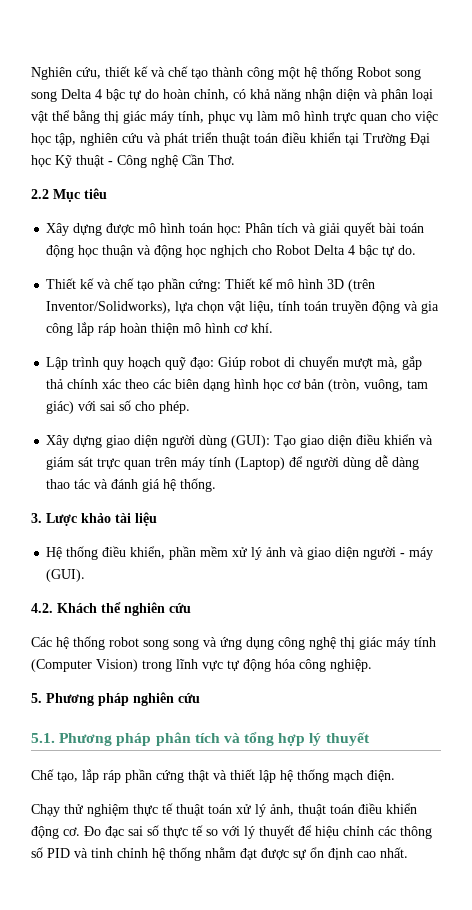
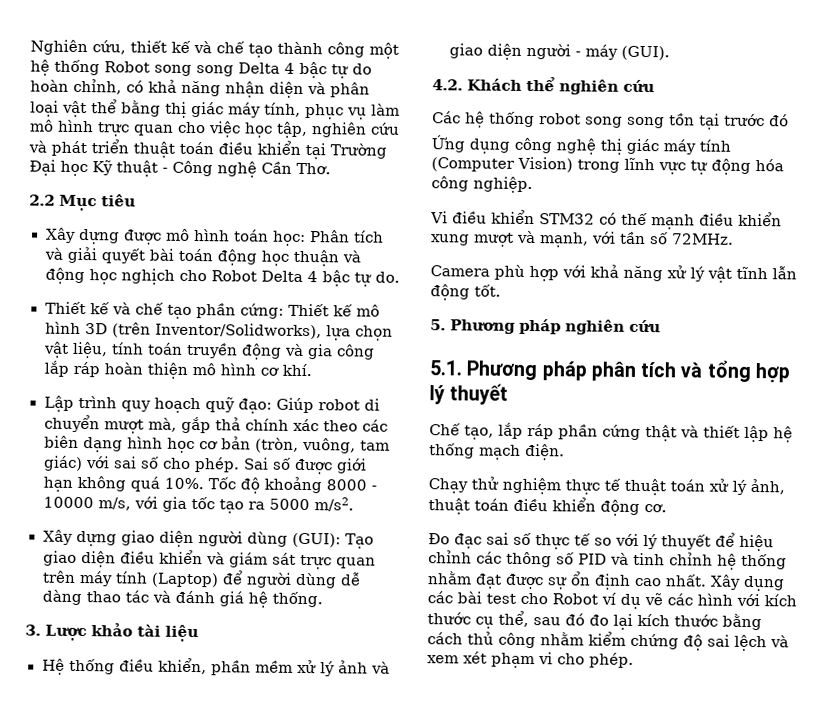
+ Sai số được giới hạn không quá 10%. Tốc độ khoảng 8000 - 10000 m/s, với gia tốc tạo ra 5000 m/s2.
- Các hệ thống robot song song và ứng dụng công nghệ thị giác máy tính (Computer Vision) trong lĩnh vực tự động hóa công nghiệp.
+ Các hệ thống robot song song tồn tại trước đó
+ Ứng dụng công nghệ thị giác máy tính (Computer Vision) trong lĩnh vực tự động hóa công nghiệp.
+ Vi điều khiển STM32 có thế mạnh điều khiển xung mượt và mạnh, với tần số 72MHz.
+ Camera phù hợp với khả năng xử lý vật tĩnh lẫn động tốt.
- Chạy thử nghiệm thực tế thuật toán xử lý ảnh, thuật toán điều khiển động cơ. Đo đạc sai số thực tế so với lý thuyết để hiệu chỉnh các thông số PID và tinh chỉnh hệ thống nhằm đạt được sự ổn định cao nhất.
+ Chạy thử nghiệm thực tế thuật toán xử lý ảnh, thuật toán điều khiển động cơ.
+ Đo đạc sai số thực tế so với lý thuyết để hiệu chỉnh các thông số PID và tinh chỉnh hệ thống nhằm đạt được sự ổn định cao nhất.
+ Xây dụng các bài test cho Robot ví dụ vẽ các hình với kích thước cụ thể, sau đó đo lại kích thước bằng cách thủ công nhằm kiểm chứng độ sai lệch và xem xét phạm vi cho phép.

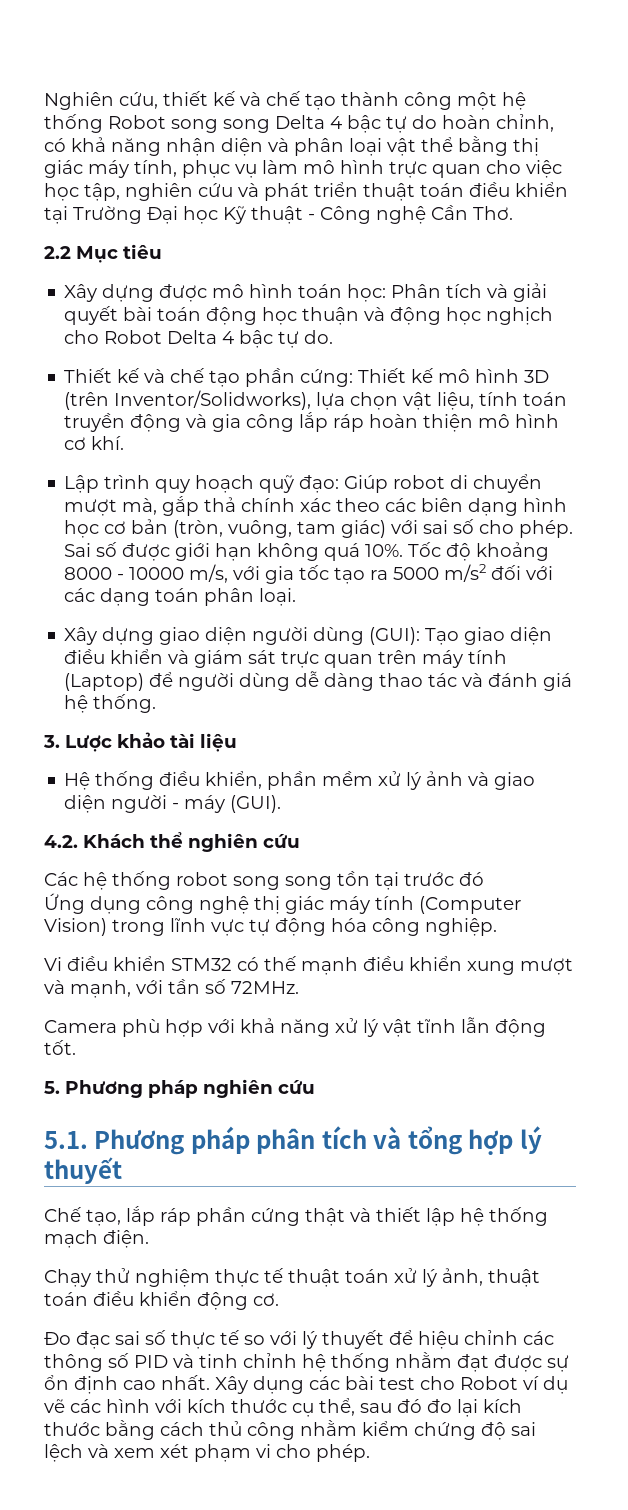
- Tốc độ khoảng 8000 - 10000 m/s, với gia tốc tạo ra 5000 m/s2.
+ Tốc độ khoảng 8000 - 10000 m/s, với gia tốc tạo ra 5000 m/s2 đối với các dạng toán phân loại.

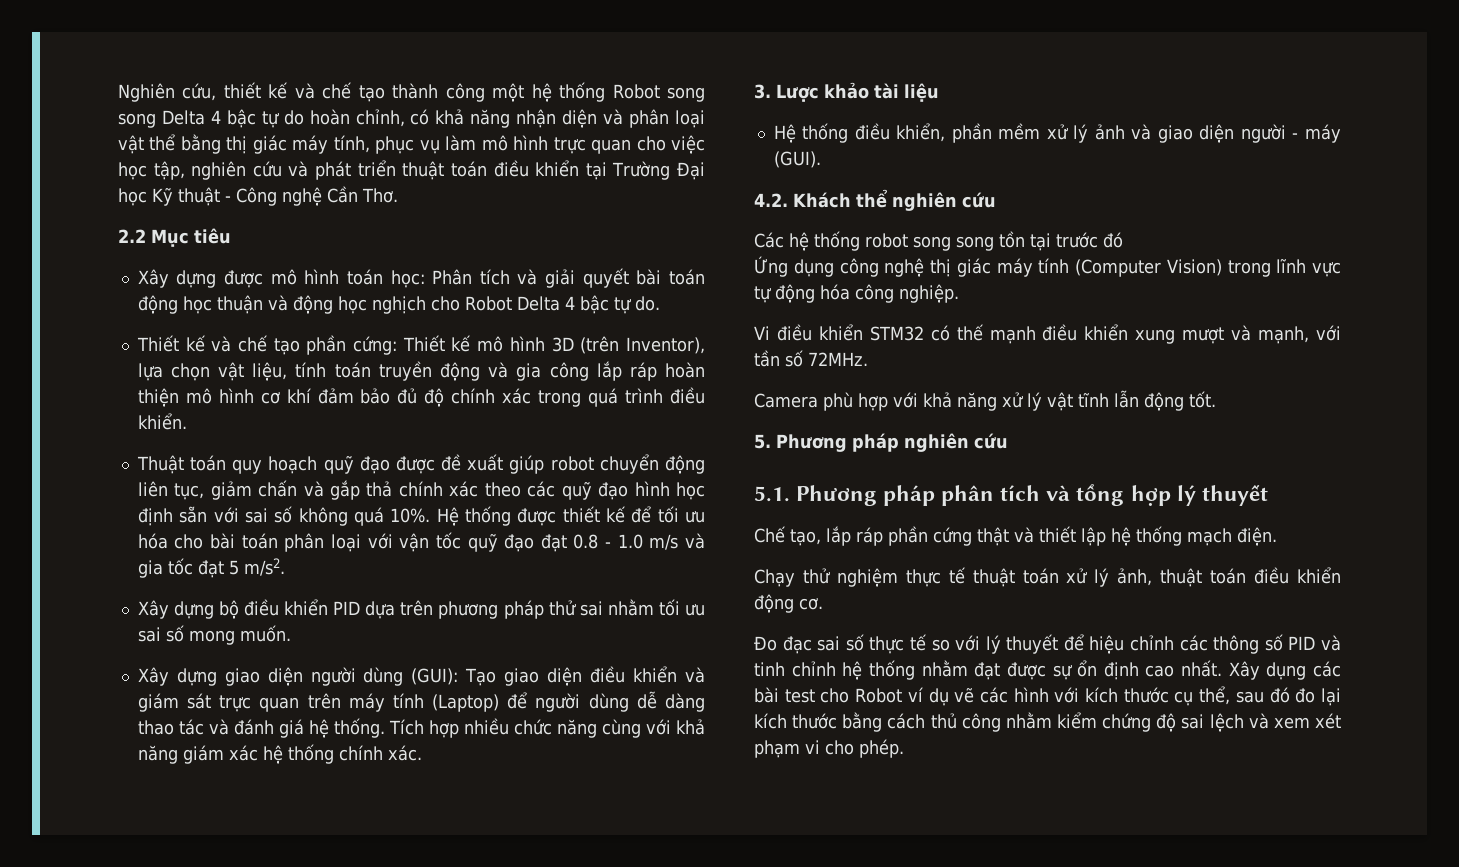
- Thiết kế và chế tạo phần cứng: Thiết kế mô hình 3D (trên Inventor/Solidworks), lựa chọn vật liệu, tính toán truyền động và gia công lắp ráp hoàn thiện mô hình cơ khí.
- Lập trình quy hoạch quỹ đạo: Giúp robot di chuyển mượt mà, gắp thả chính xác theo các biên dạng hình học cơ bản (tròn, vuông, tam giác) với sai số cho phép. Sai số được giới hạn không quá 10%. Tốc độ khoảng 8000 - 10000 m/s, với gia tốc tạo ra 5000 m/s2 đối với các dạng toán phân loại.
+ Thiết kế và chế tạo phần cứng: Thiết kế mô hình 3D (trên Inventor), lựa chọn vật liệu, tính toán truyền động và gia công lắp ráp hoàn thiện mô hình cơ khí đảm bảo đủ độ chính xác trong quá trình điều khiển.
+ Thuật toán quy hoạch quỹ đạo được đề xuất giúp robot chuyển động liên tục, giảm chấn và gắp thả chính xác theo các quỹ đạo hình học định sẵn với sai số không quá 10%. Hệ thống được thiết kế để tối ưu hóa cho bài toán phân loại với vận tốc quỹ đạo đạt 0.8 - 1.0 m/s và gia tốc đạt 5 m/s2.
+ Xây dựng bộ điều khiển PID dựa trên phương pháp thử sai nhằm tối ưu sai số mong muốn.
+ Tích hợp nhiều chức năng cùng với khả năng giám xác hệ thống chính xác.

